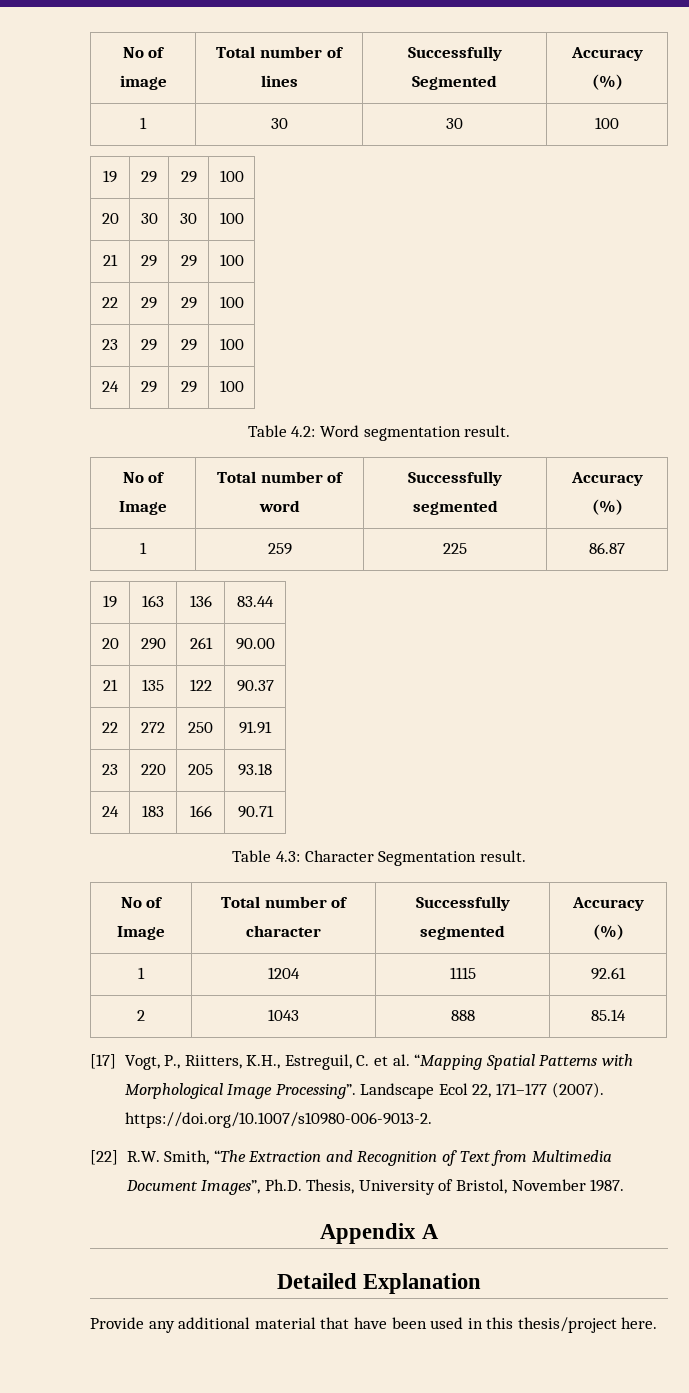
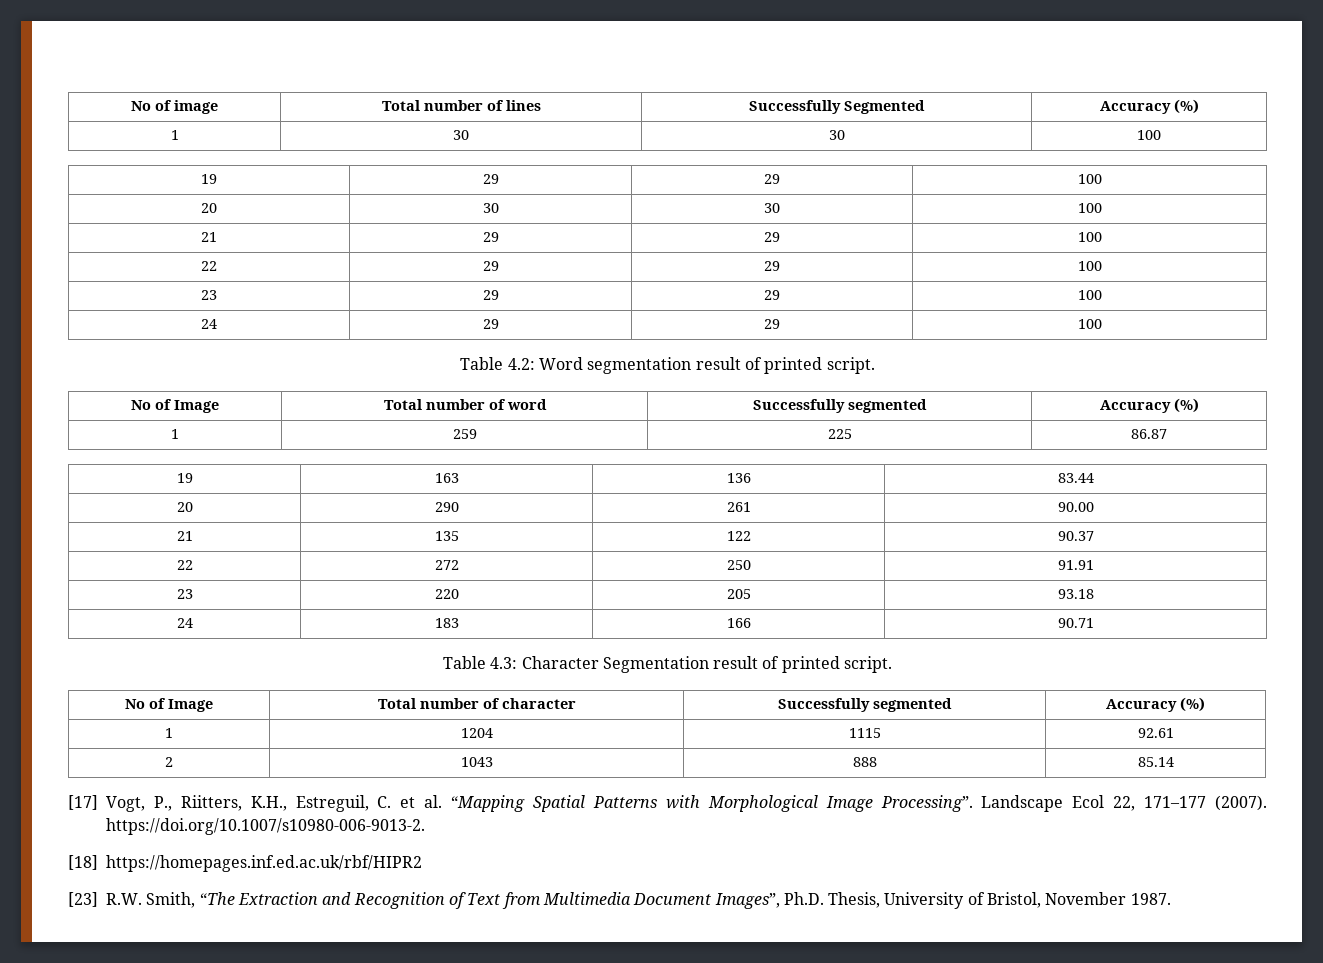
- Table 4.2: Word segmentation result.
+ Table 4.2: Word segmentation result of printed script.
- Table 4.3: Character Segmentation result.
+ Table 4.3: Character Segmentation result of printed script.
- [22] R.W. Smith, “The Extraction and Recognition of Text from Multimedia Document Images”, Ph.D. Thesis, University of Bristol, November 1987.
+ [18] https://homepages.inf.ed.ac.uk/rbf/HIPR2
+ [23] R.W. Smith, “The Extraction and Recognition of Text from Multimedia Document Images”, Ph.D. Thesis, University of Bristol, November 1987.
- Appendix A
- Detailed Explanation
- Provide any additional material that have been used in this thesis/project here.

